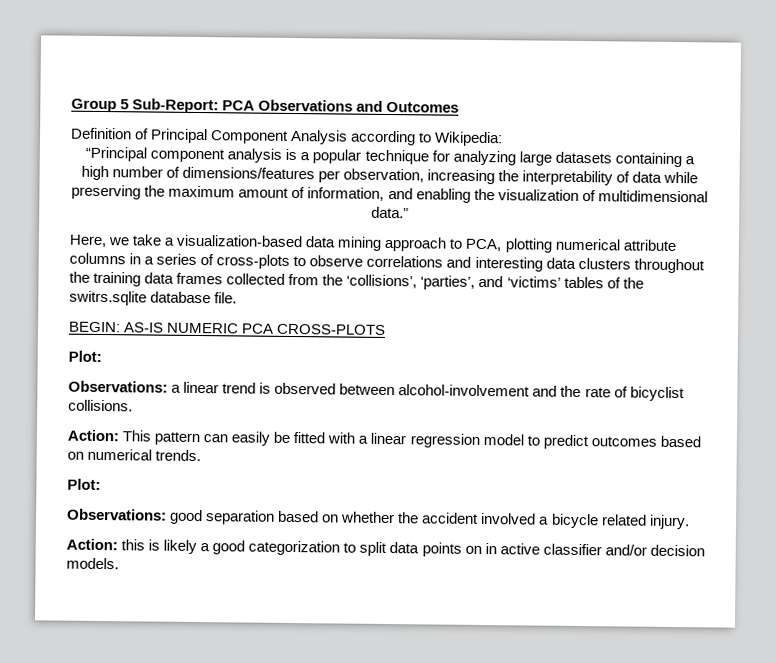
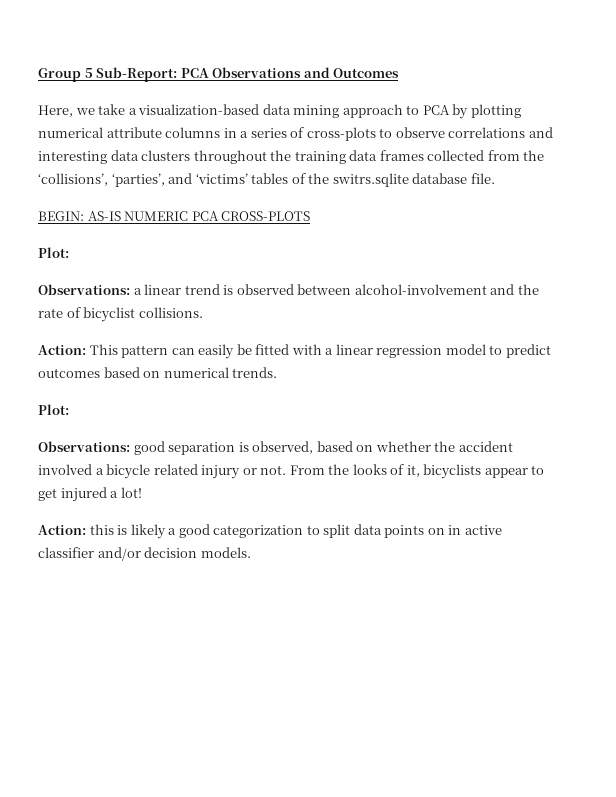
- Definition of Principal Component Analysis according to Wikipedia:
- “Principal component analysis is a popular technique for analyzing large datasets containing a high number of dimensions/features per observation, increasing the interpretability of data while preserving the maximum amount of information, and enabling the visualization of multidimensional data.”
- Here, we take a visualization-based data mining approach to PCA, plotting numerical attribute columns in a series of cross-plots to observe correlations and interesting data clusters throughout the training data frames collected from the ‘collisions’, ‘parties’, and ‘victims’ tables of the switrs.sqlite database file.
+ Here, we take a visualization-based data mining approach to PCA by plotting numerical attribute columns in a series of cross-plots to observe correlations and interesting data clusters throughout the training data frames collected from the ‘collisions’, ‘parties’, and ‘victims’ tables of the switrs.sqlite database file.
- Observations: good separation based on whether the accident involved a bicycle related injury.
+ Observations: good separation is observed, based on whether the accident involved a bicycle related injury or not. From the looks of it, bicyclists appear to get injured a lot!

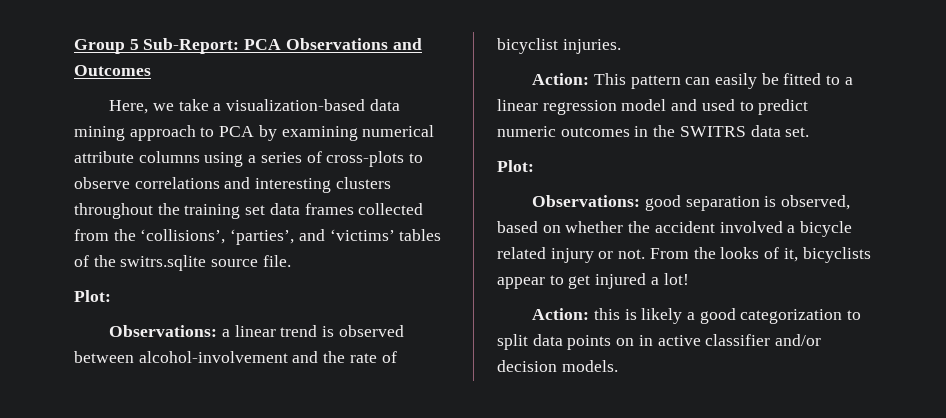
- Here, we take a visualization-based data mining approach to PCA by plotting numerical attribute columns in a series of cross-plots to observe correlations and interesting data clusters throughout the training data frames collected from the ‘collisions’, ‘parties’, and ‘victims’ tables of the switrs.sqlite database file.
+ Here, we take a visualization-based data mining approach to PCA by examining numerical attribute columns using a series of cross-plots to observe correlations and interesting clusters throughout the training set data frames collected from the ‘collisions’, ‘parties’, and ‘victims’ tables of the switrs.sqlite source file.
- BEGIN: AS-IS NUMERIC PCA CROSS-PLOTS
- Observations: a linear trend is observed between alcohol-involvement and the rate of bicyclist collisions.
+ Observations: a linear trend is observed between alcohol-involvement and the rate of bicyclist injuries.
- Action: This pattern can easily be fitted with a linear regression model to predict outcomes based on numerical trends.
+ Action: This pattern can easily be fitted to a linear regression model and used to predict numeric outcomes in the SWITRS data set.

